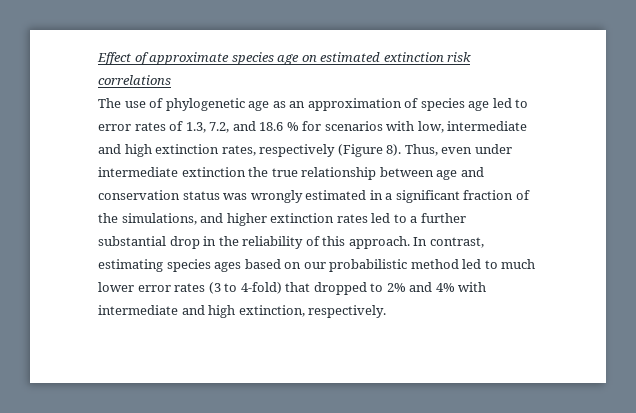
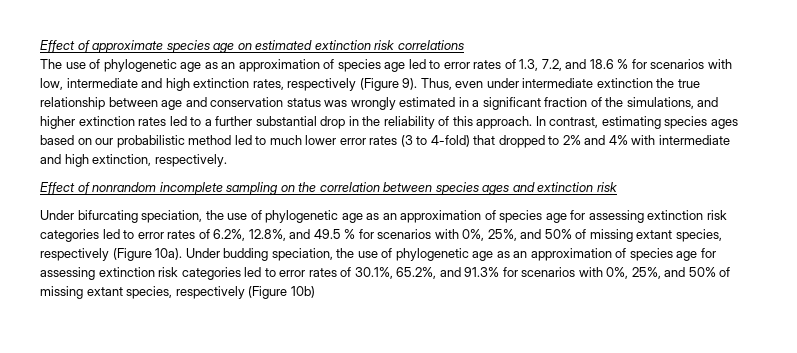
- The use of phylogenetic age as an approximation of species age led to error rates of 1.3, 7.2, and 18.6 % for scenarios with low, intermediate and high extinction rates, respectively (Figure 8).
+ The use of phylogenetic age as an approximation of species age led to error rates of 1.3, 7.2, and 18.6 % for scenarios with low, intermediate and high extinction rates, respectively (Figure 9).
+ Effect of nonrandom incomplete sampling on the correlation between species ages and extinction risk
+ Under bifurcating speciation, the use of phylogenetic age as an approximation of species age for assessing extinction risk categories led to error rates of 6.2%, 12.8%, and 49.5 % for scenarios with 0%, 25%, and 50% of missing extant species, respectively (Figure 10a). Under budding speciation, the use of phylogenetic age as an approximation of species age for assessing extinction risk categories led to error rates of 30.1%, 65.2%, and 91.3% for scenarios with 0%, 25%, and 50% of missing extant species, respectively (Figure 10b)

